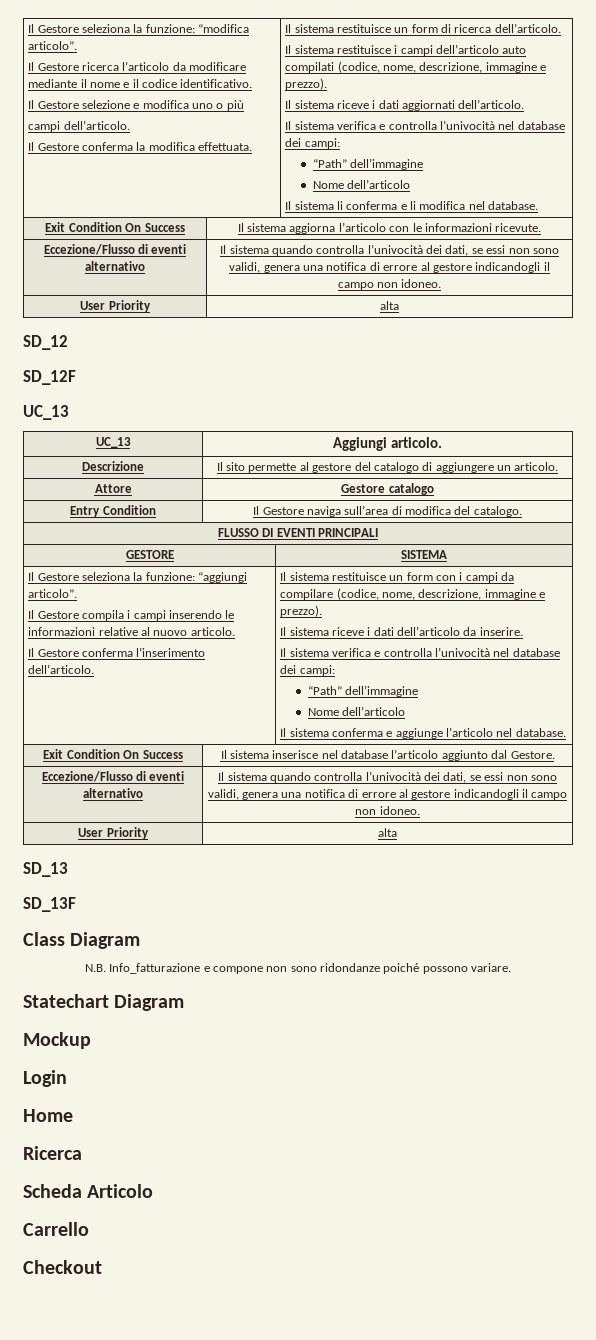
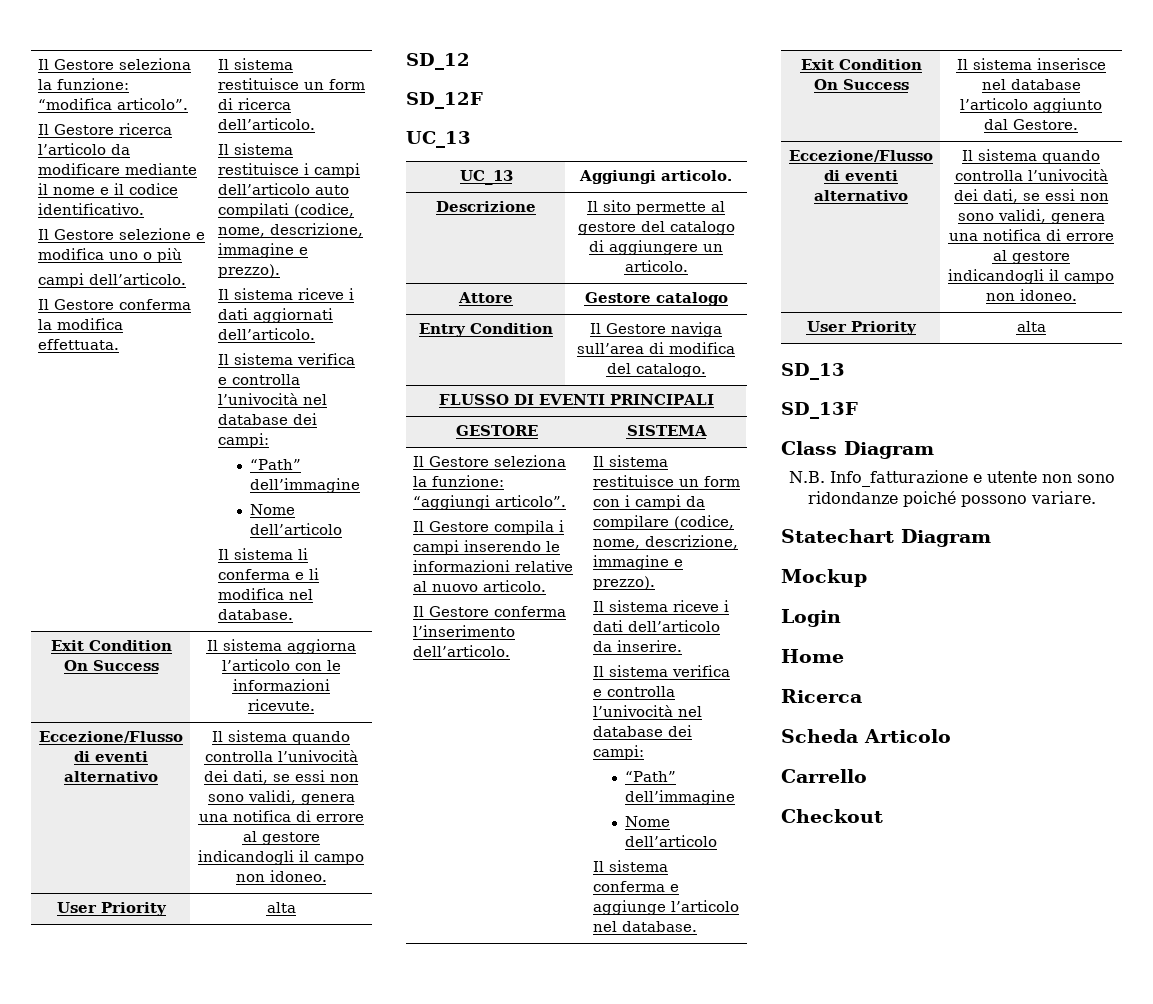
- N.B. Info_fatturazione e compone non sono ridondanze poiché possono variare.
+ N.B. Info_fatturazione e utente non sono ridondanze poiché possono variare.

